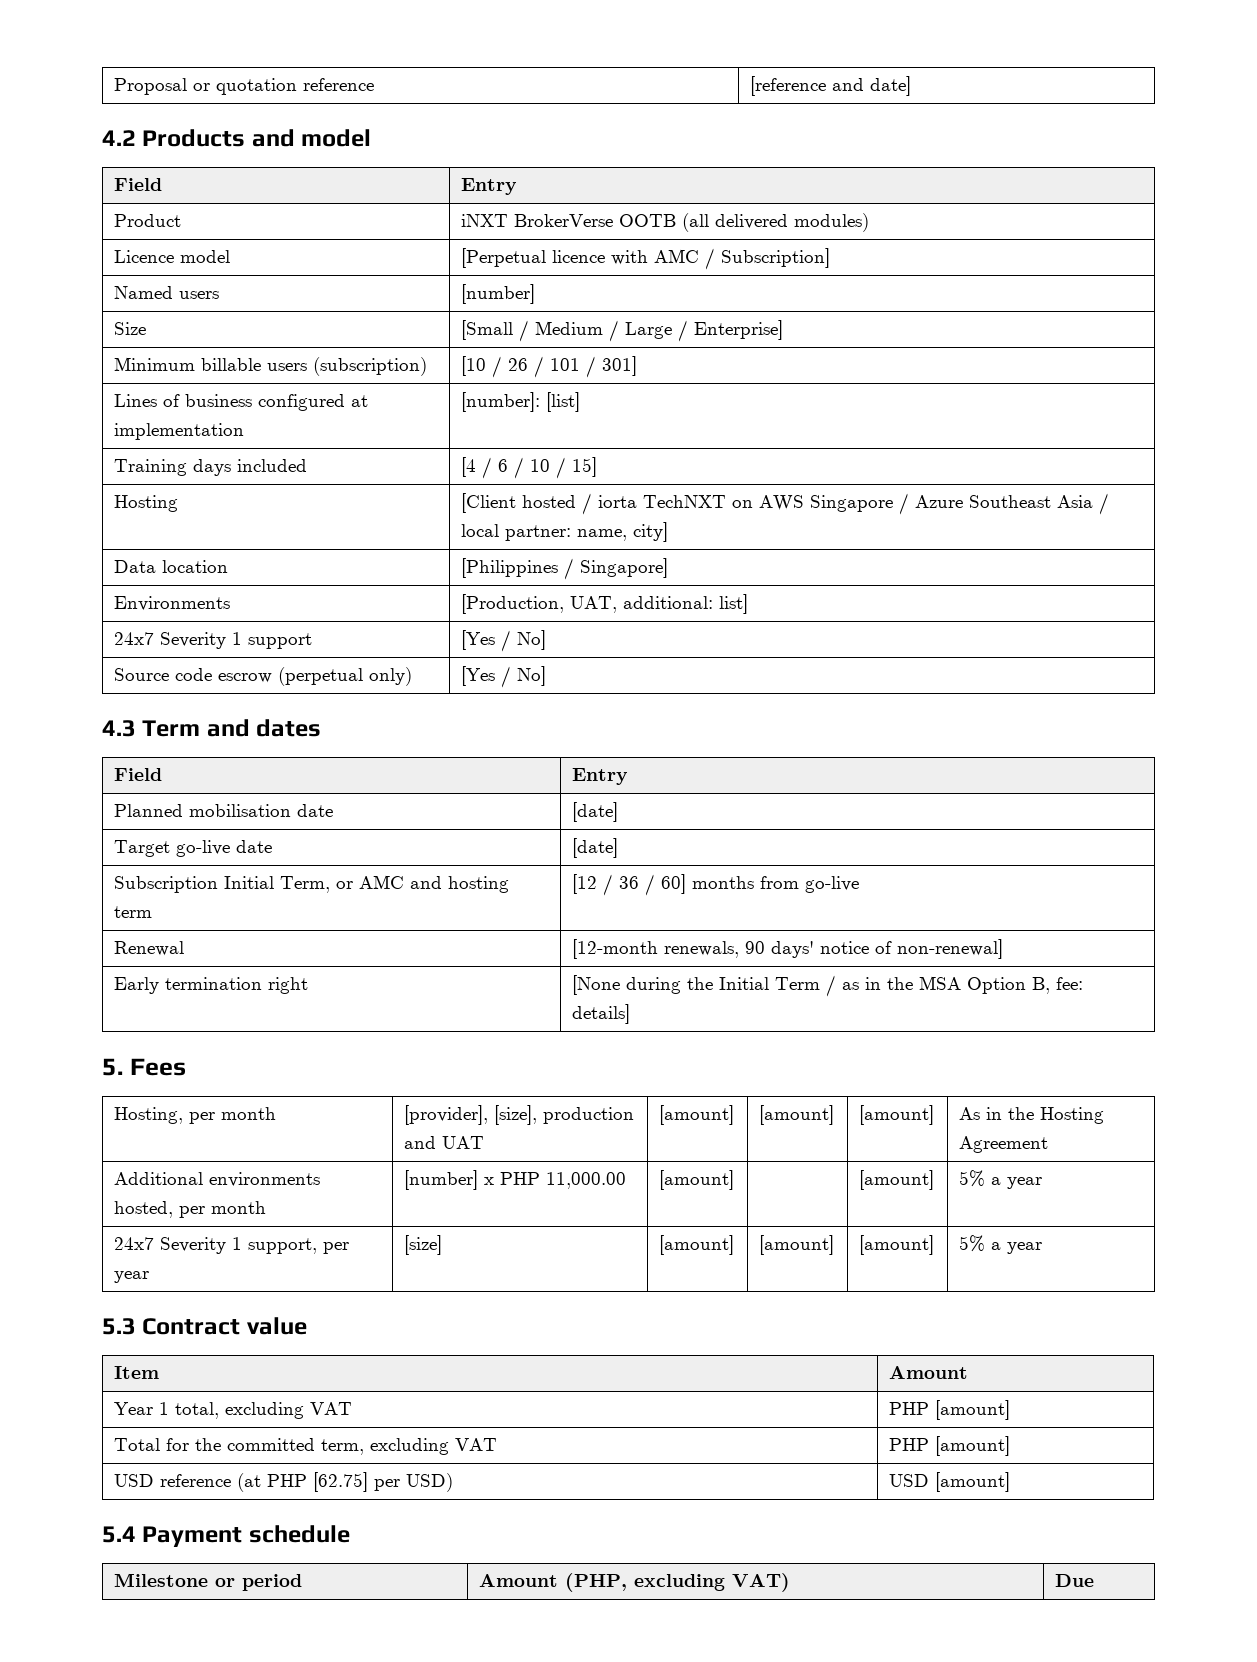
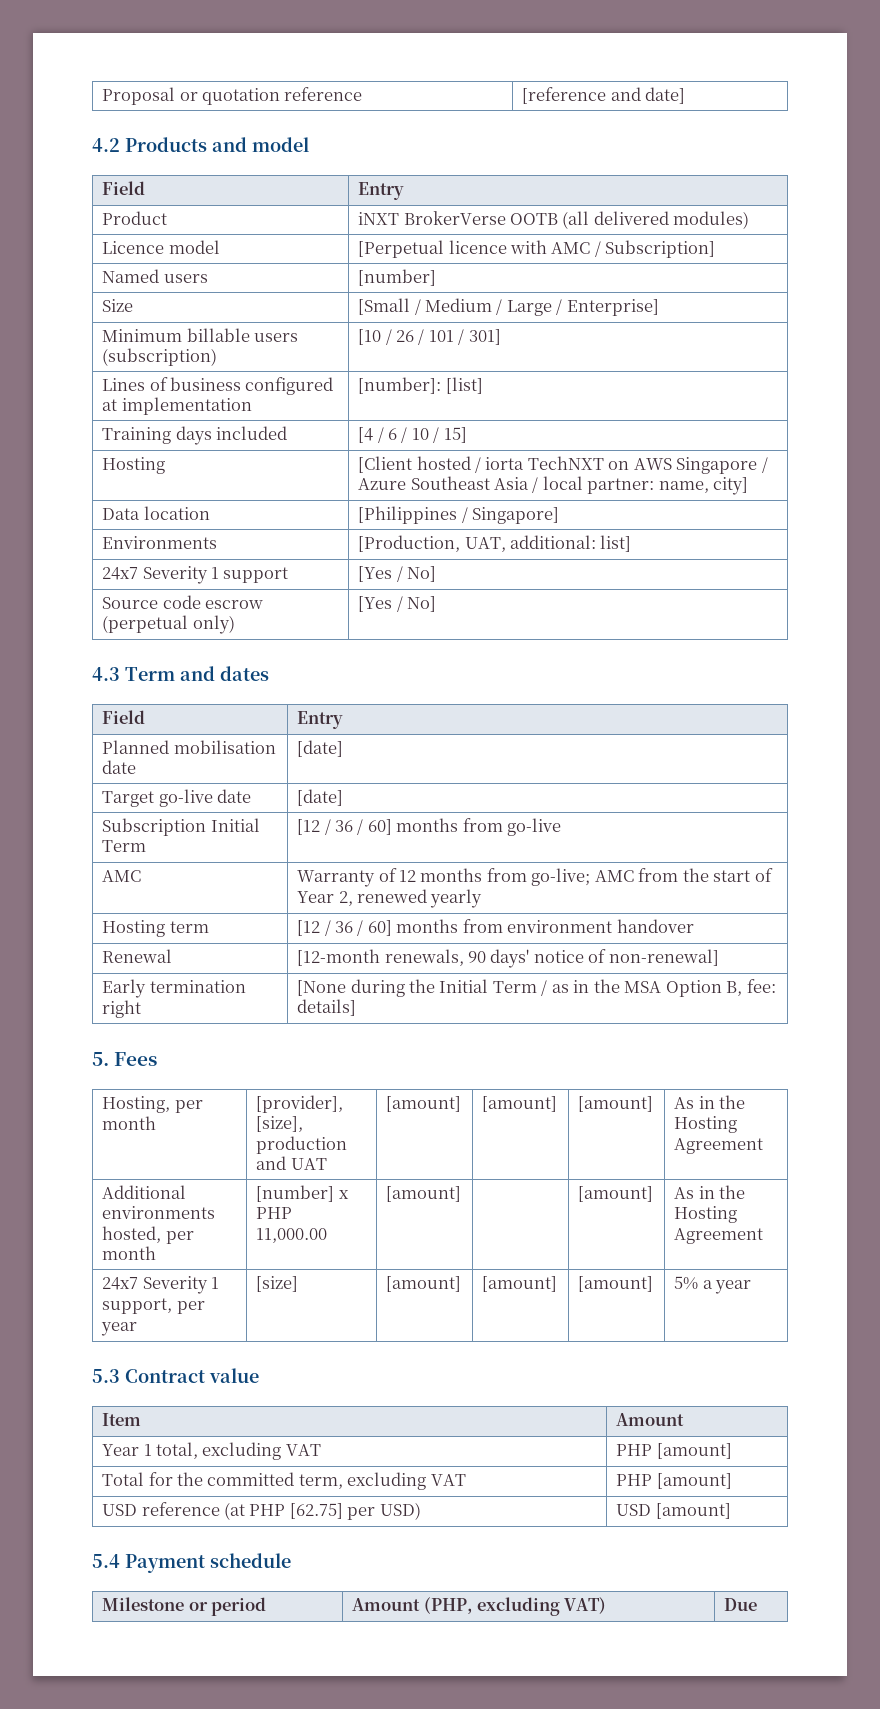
- Subscription Initial Term, or AMC and hosting term | [12 / 36 / 60] months from go-live
+ Subscription Initial Term | [12 / 36 / 60] months from go-live
+ AMC | Warranty of 12 months from go-live; AMC from the start of Year 2, renewed yearly
+ Hosting term | [12 / 36 / 60] months from environment handover
- Additional environments hosted, per month | [number] x PHP 11,000.00 | [amount] | | [amount] | 5% a year
+ Additional environments hosted, per month | [number] x PHP 11,000.00 | [amount] | | [amount] | As in the Hosting Agreement

